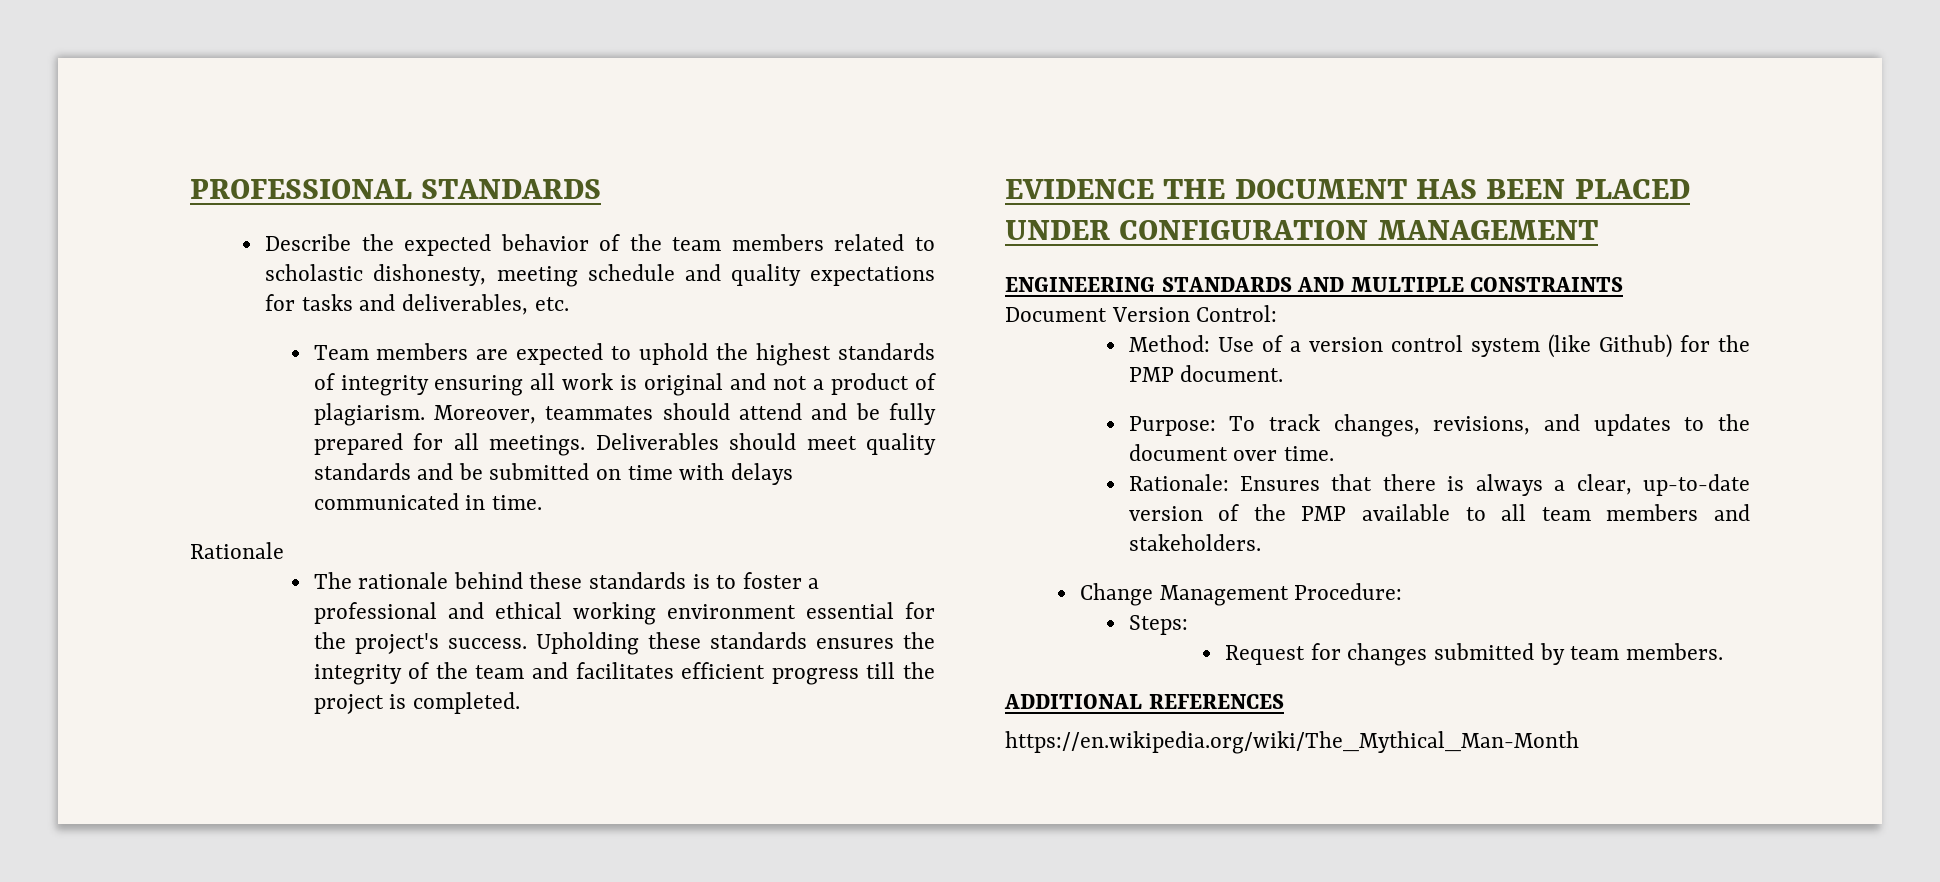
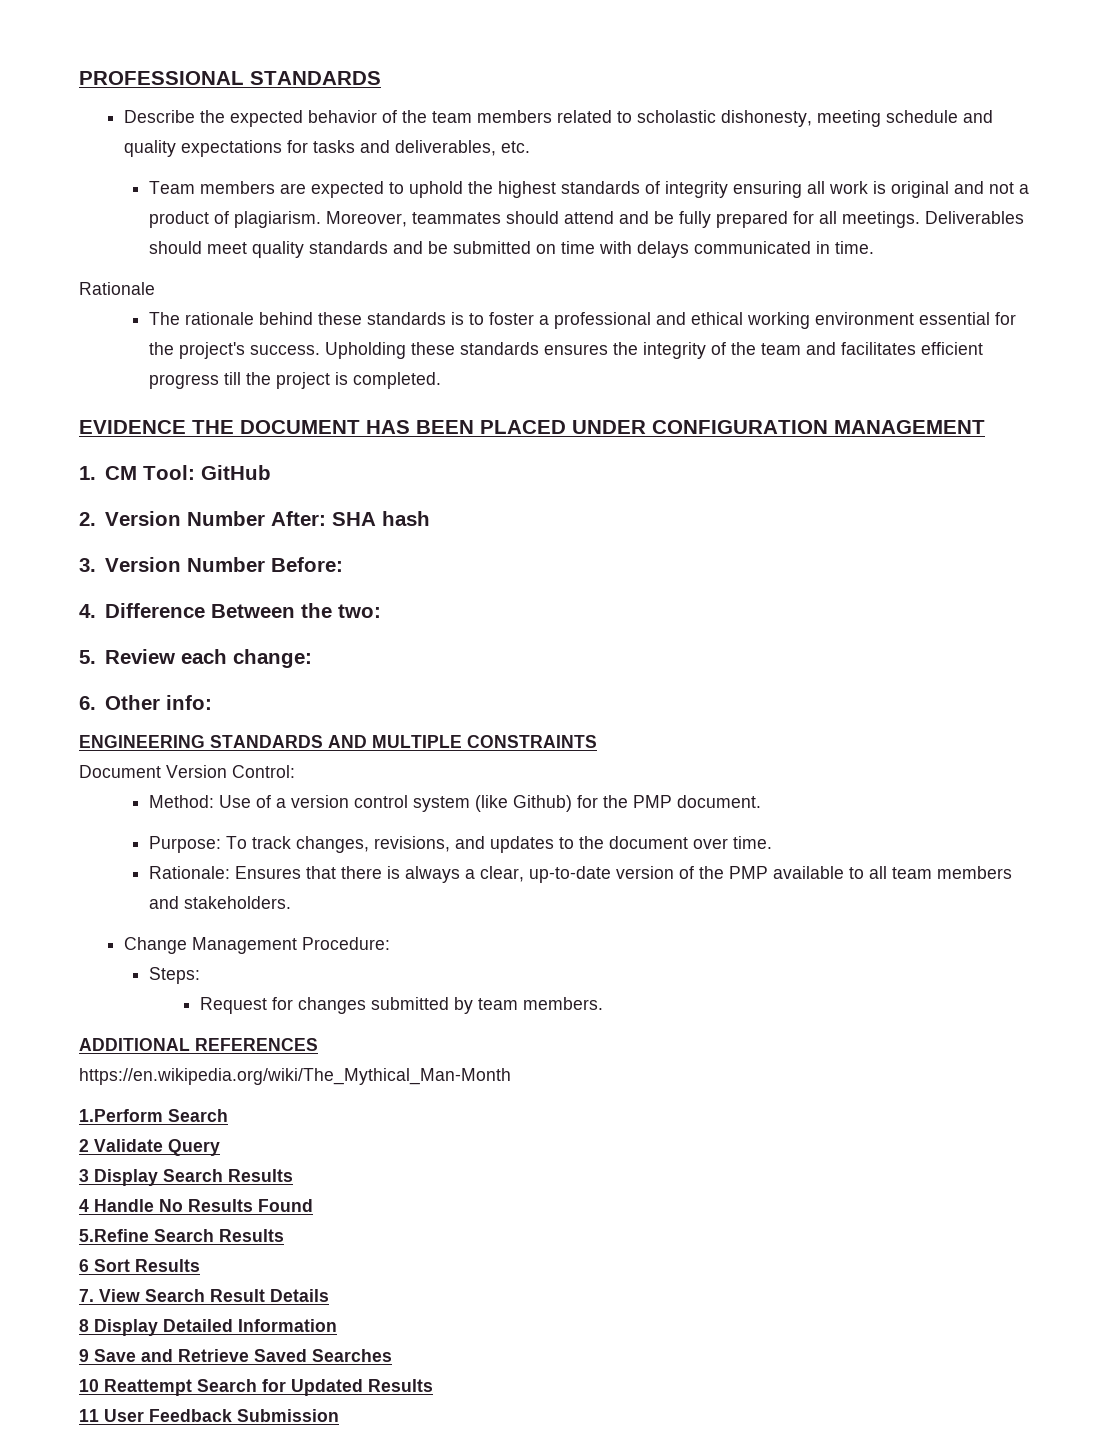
+ 1. CM Tool: GitHub
+ 2. Version Number After: SHA hash
+ 3. Version Number Before:
+ 4. Difference Between the two:
+ 5. Review each change:
+ 6. Other info:
+ 1.Perform Search
+ 2 Validate Query
+ 3 Display Search Results
+ 4 Handle No Results Found
+ 5.Refine Search Results
+ 6 Sort Results
+ 7. View Search Result Details
+ 8 Display Detailed Information
+ 9 Save and Retrieve Saved Searches
+ 10 Reattempt Search for Updated Results
+ 11 User Feedback Submission

